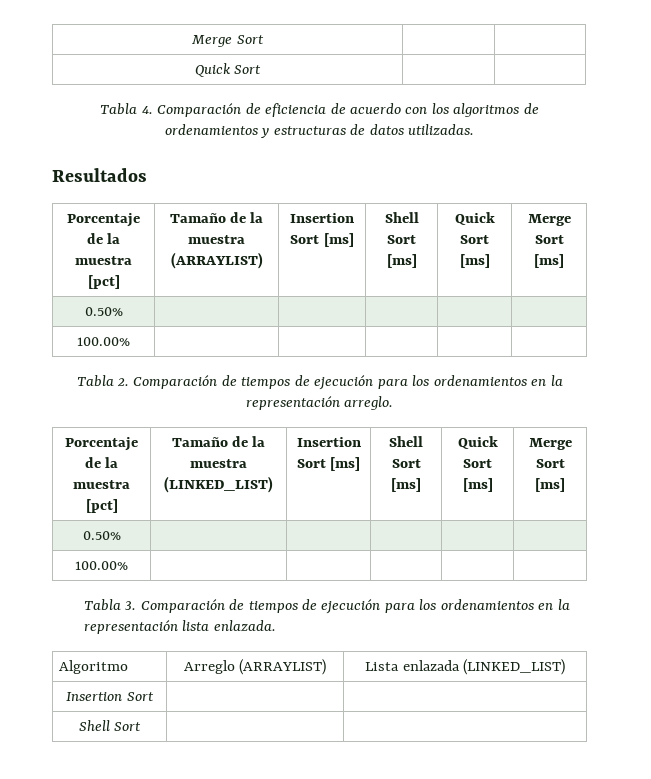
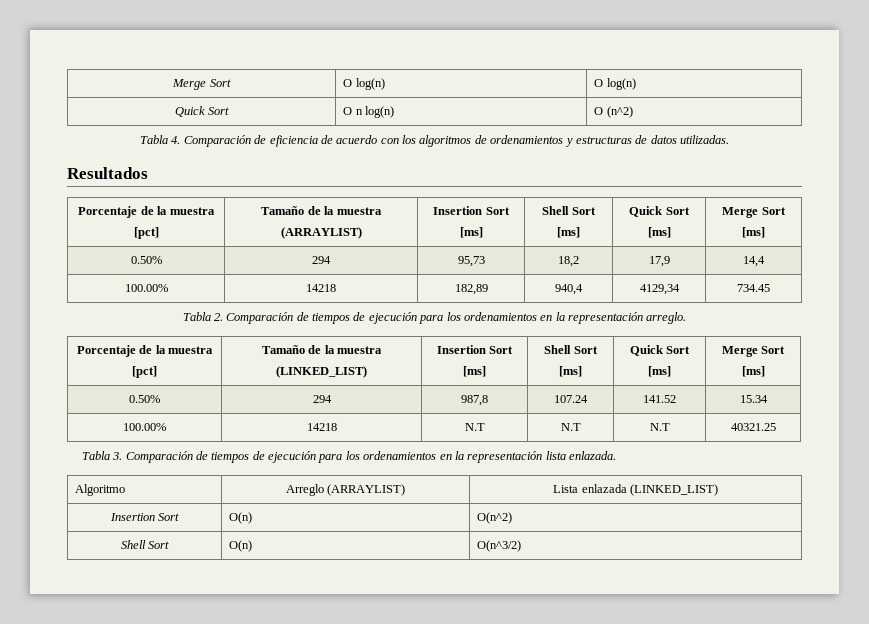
- Merge Sort | |
- Quick Sort | |
+ Merge Sort | O log(n) | O log(n)
+ Quick Sort | O n log(n) | O (n^2)
  Porcentaje de la muestra [pct] | Tamaño de la muestra (ARRAYLIST) | Insertion Sort [ms] | Shell Sort [ms] | Quick Sort [ms] | Merge Sort [ms]
- 0.50% | | | | |
- 100.00% | | | | |
+ 0.50% | 294 | 95,73 | 18,2 | 17,9 | 14,4
+ 100.00% | 14218 | 182,89 | 940,4 | 4129,34 | 734.45
  Porcentaje de la muestra [pct] | Tamaño de la muestra (LINKED_LIST) | Insertion Sort [ms] | Shell Sort [ms] | Quick Sort [ms] | Merge Sort [ms]
- 0.50% | | | | |
- 100.00% | | | | |
+ 0.50% | 294 | 987,8 | 107.24 | 141.52 | 15.34
+ 100.00% | 14218 | N.T | N.T | N.T | 40321.25
- Insertion Sort | |
+ Insertion Sort | O(n) | O(n^2)
- Shell Sort | |
+ Shell Sort | O(n) | O(n^3/2)

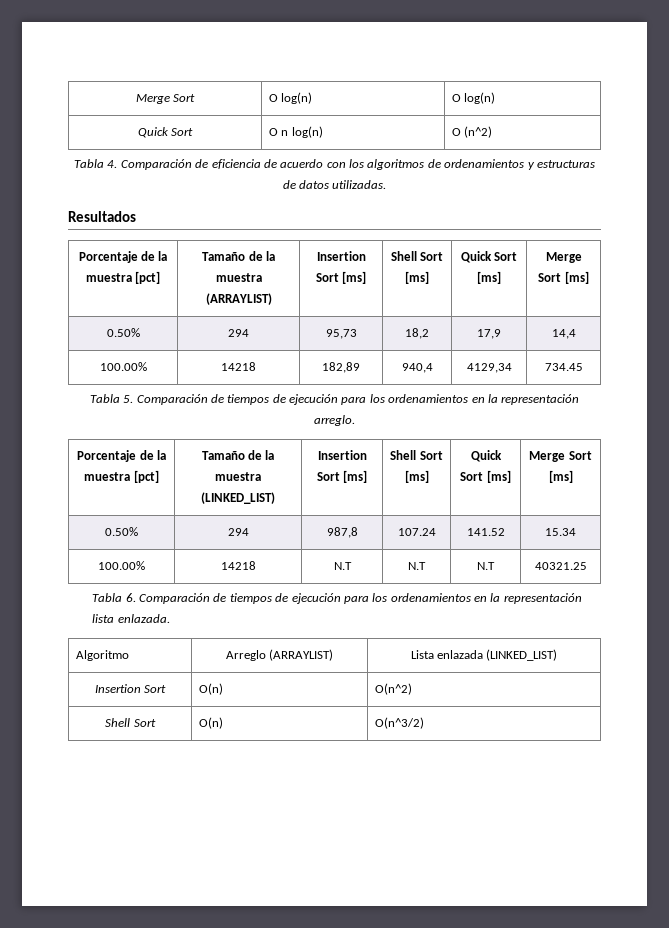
- Tabla 2. Comparación de tiempos de ejecución para los ordenamientos en la representación arreglo.
+ Tabla 5. Comparación de tiempos de ejecución para los ordenamientos en la representación arreglo.
- Tabla 3. Comparación de tiempos de ejecución para los ordenamientos en la representación lista enlazada.
+ Tabla 6. Comparación de tiempos de ejecución para los ordenamientos en la representación lista enlazada.

